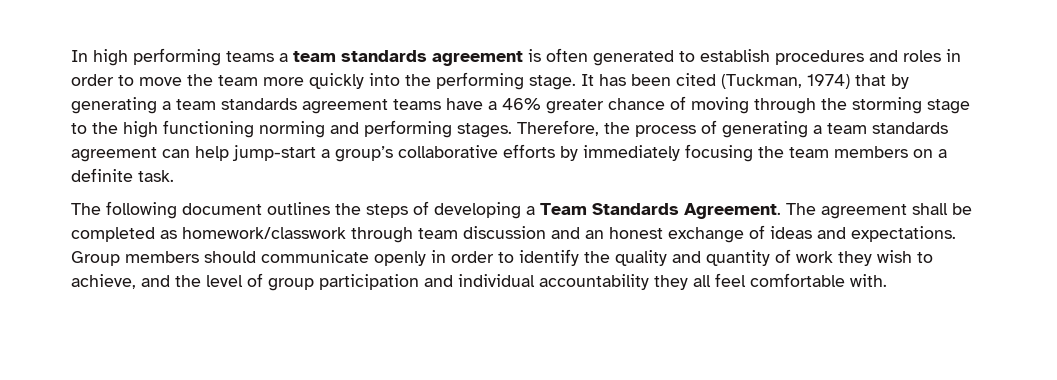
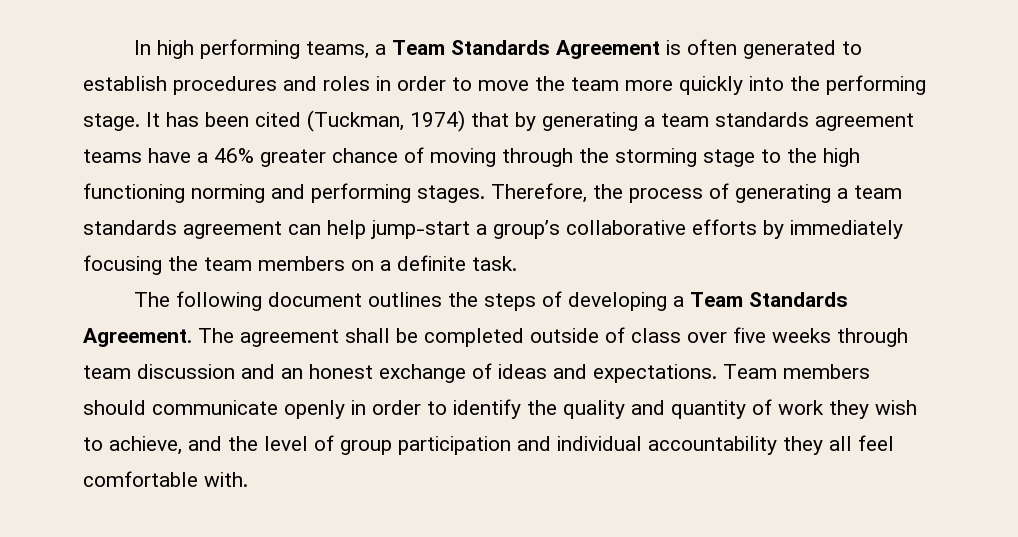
- In high performing teams a team standards agreement is often generated to establish procedures and roles in order to move the team more quickly into the performing stage.
+ In high performing teams, a Team Standards Agreement is often generated to establish procedures and roles in order to move the team more quickly into the performing stage.
- The agreement shall be completed as homework/classwork through team discussion and an honest exchange of ideas and expectations.
+ The agreement shall be completed outside of class over five weeks through team discussion and an honest exchange of ideas and expectations.
- Group members should communicate openly in order to identify the quality and quantity of work they wish to achieve, and the level of group participation and individual accountability they all feel comfortable with.
+ Team members should communicate openly in order to identify the quality and quantity of work they wish to achieve, and the level of group participation and individual accountability they all feel comfortable with.

